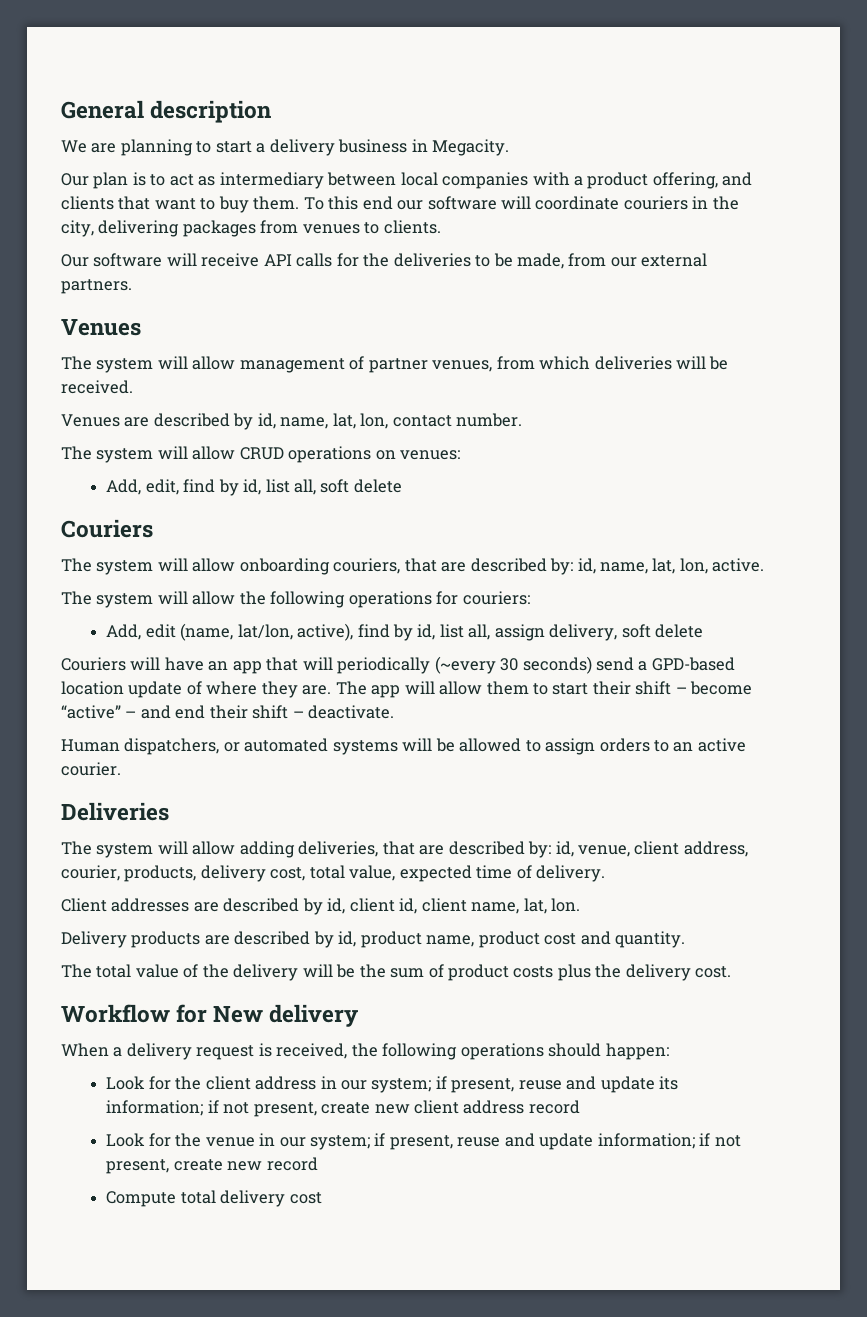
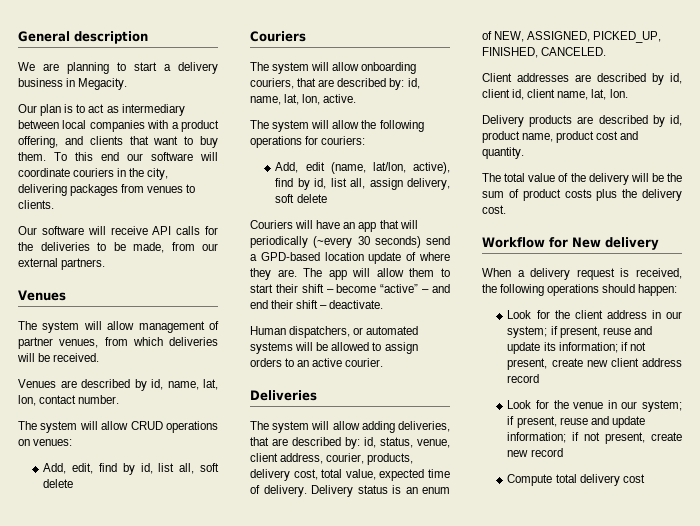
- The system will allow adding deliveries, that are described by: id, venue, client address, courier, products, delivery cost, total value, expected time of delivery.
+ The system will allow adding deliveries, that are described by: id, status, venue, client address, courier, products, delivery cost, total value, expected time of delivery. Delivery status is an enum of NEW, ASSIGNED, PICKED_UP, FINISHED, CANCELED.

